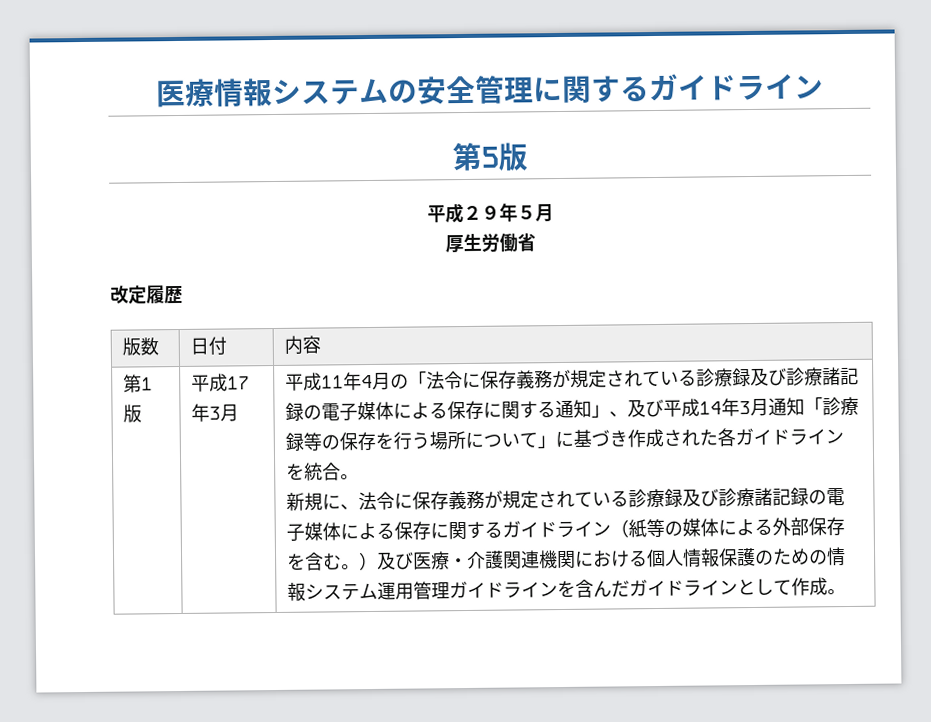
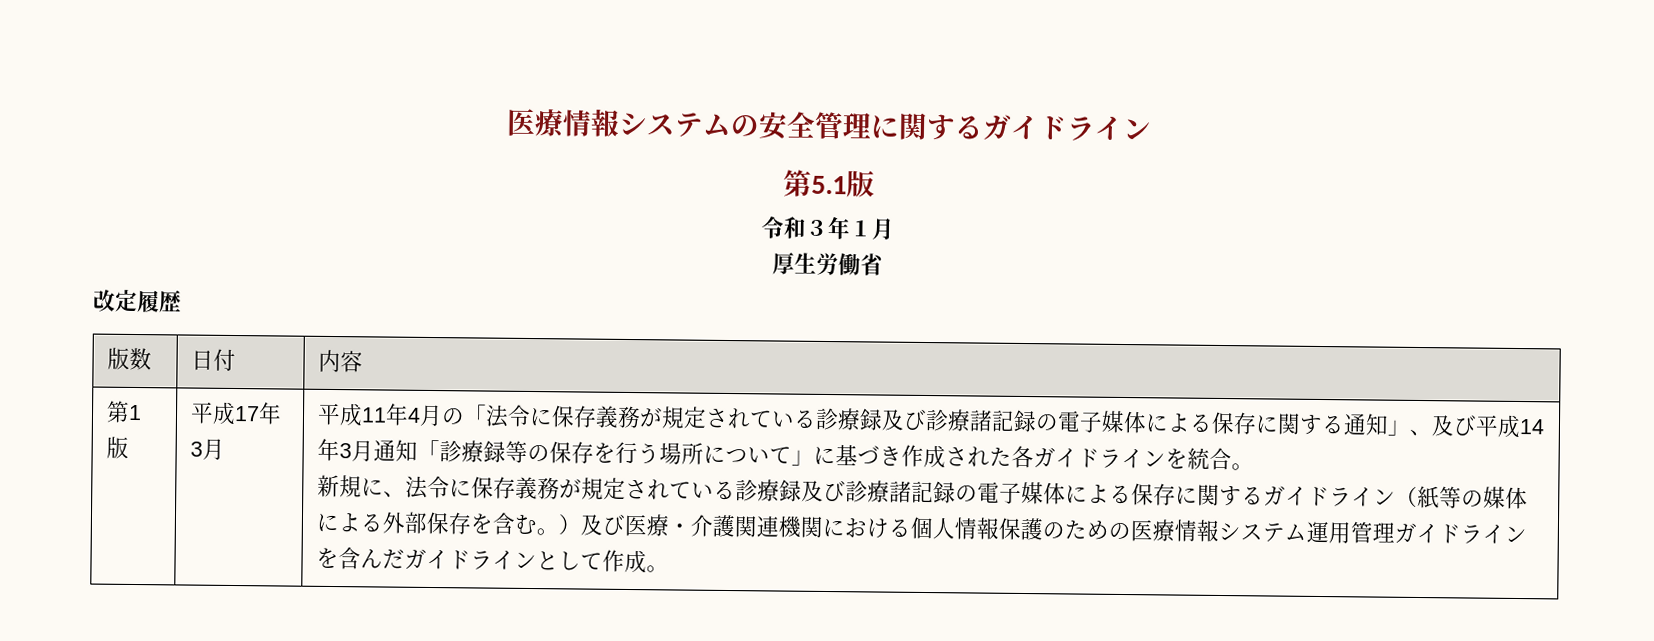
- 第5版
+ 第5.1版
- 平成２９年５月
+ 令和３年１月
- 新規に、法令に保存義務が規定されている診療録及び診療諸記録の電子媒体による保存に関するガイドライン（紙等の媒体による外部保存を含む。）及び医療・介護関連機関における個人情報保護のための情報システム運用管理ガイドラインを含んだガイドラインとして作成。
+ 新規に、法令に保存義務が規定されている診療録及び診療諸記録の電子媒体による保存に関するガイドライン（紙等の媒体による外部保存を含む。）及び医療・介護関連機関における個人情報保護のための医療情報システム運用管理ガイドラインを含んだガイドラインとして作成。

